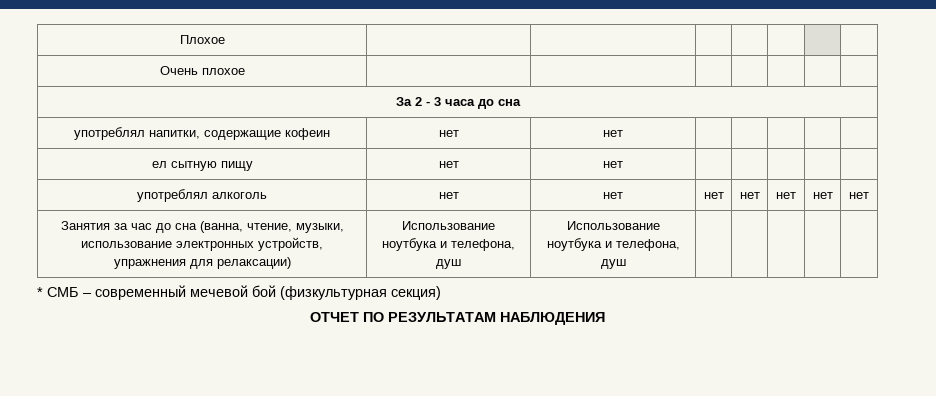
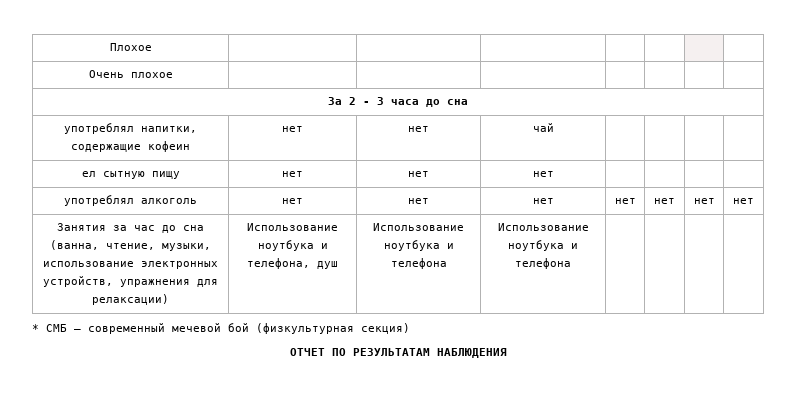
- употреблял напитки, содержащие кофеин | нет | нет | | | | |
+ употреблял напитки, содержащие кофеин | нет | нет | чай | | | |
- ел сытную пищу | нет | нет | | | | |
+ ел сытную пищу | нет | нет | нет | | | |
- Занятия за час до сна (ванна, чтение, музыки, использование электронных устройств, упражнения для релаксации) | Использование ноутбука и телефона, душ | Использование ноутбука и телефона, душ | | | | |
+ Занятия за час до сна (ванна, чтение, музыки, использование электронных устройств, упражнения для релаксации) | Использование ноутбука и телефона, душ | Использование ноутбука и телефона | Использование ноутбука и телефона | | | |

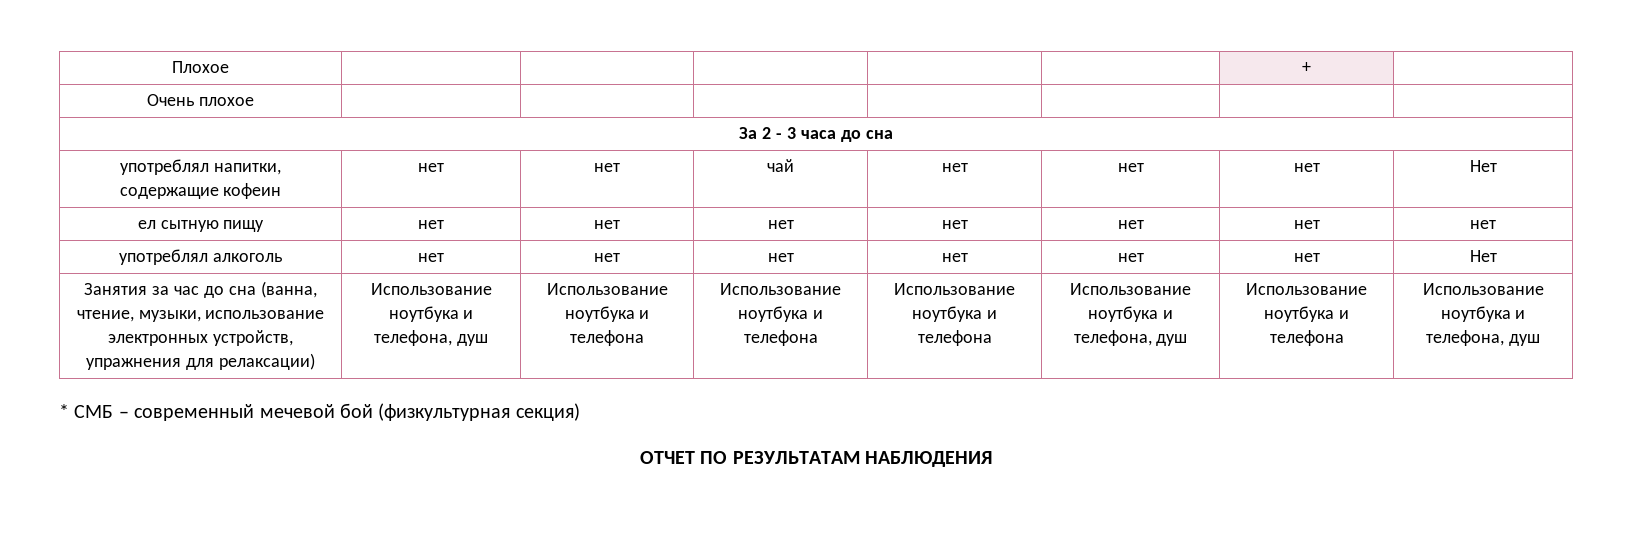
- Плохое | | | | | | |
+ Плохое | | | | | | + |
- употреблял напитки, содержащие кофеин | нет | нет | чай | | | |
+ употреблял напитки, содержащие кофеин | нет | нет | чай | нет | нет | нет | Нет
- ел сытную пищу | нет | нет | нет | | | |
+ ел сытную пищу | нет | нет | нет | нет | нет | нет | нет
- употреблял алкоголь | нет | нет | нет | нет | нет | нет | нет
+ употреблял алкоголь | нет | нет | нет | нет | нет | нет | Нет
+ Использование ноутбука и телефона | Использование ноутбука и телефона, душ | Использование ноутбука и телефона | Использование ноутбука и телефона, душ

